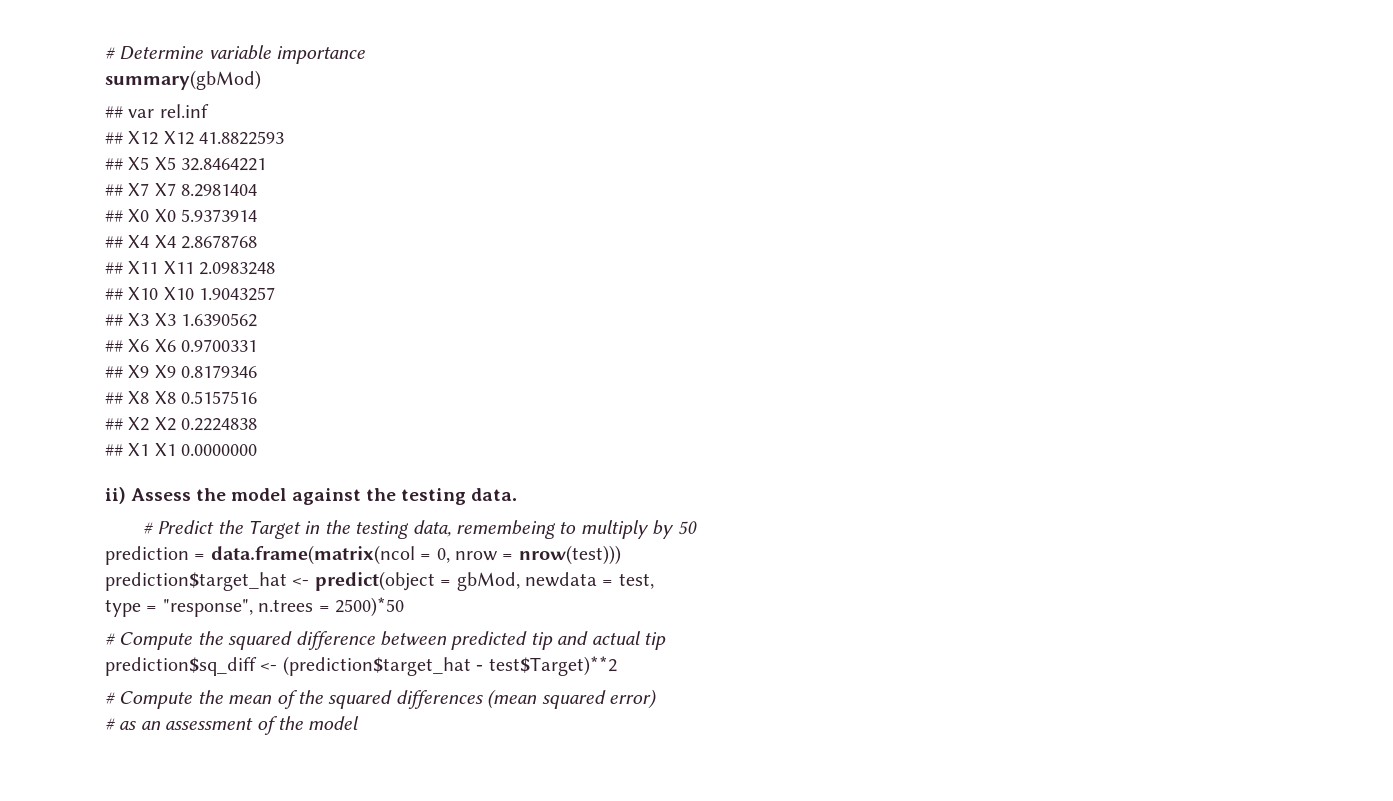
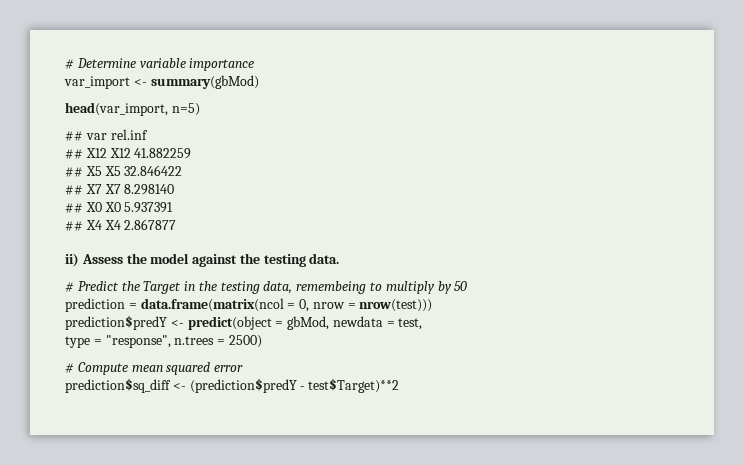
- summary(gbMod)
+ var_import <- summary(gbMod)
+ head(var_import, n=5)
- ## X12 X12 41.8822593
+ ## X12 X12 41.882259
- ## X5 X5 32.8464221
+ ## X5 X5 32.846422
- ## X7 X7 8.2981404
+ ## X7 X7 8.298140
- ## X0 X0 5.9373914
+ ## X0 X0 5.937391
- ## X4 X4 2.8678768
- ## X11 X11 2.0983248
- ## X10 X10 1.9043257
- ## X3 X3 1.6390562
- ## X6 X6 0.9700331
- ## X9 X9 0.8179346
- ## X8 X8 0.5157516
- ## X2 X2 0.2224838
- ## X1 X1 0.0000000
+ ## X4 X4 2.867877
- prediction$target_hat <- predict(object = gbMod, newdata = test,
+ prediction$predY <- predict(object = gbMod, newdata = test,
- type = "response", n.trees = 2500)*50
- # Compute the squared difference between predicted tip and actual tip
+ type = "response", n.trees = 2500)
+ # Compute mean squared error
- prediction$sq_diff <- (prediction$target_hat - test$Target)**2
+ prediction$sq_diff <- (prediction$predY - test$Target)**2
- # Compute the mean of the squared differences (mean squared error)
- # as an assessment of the model

